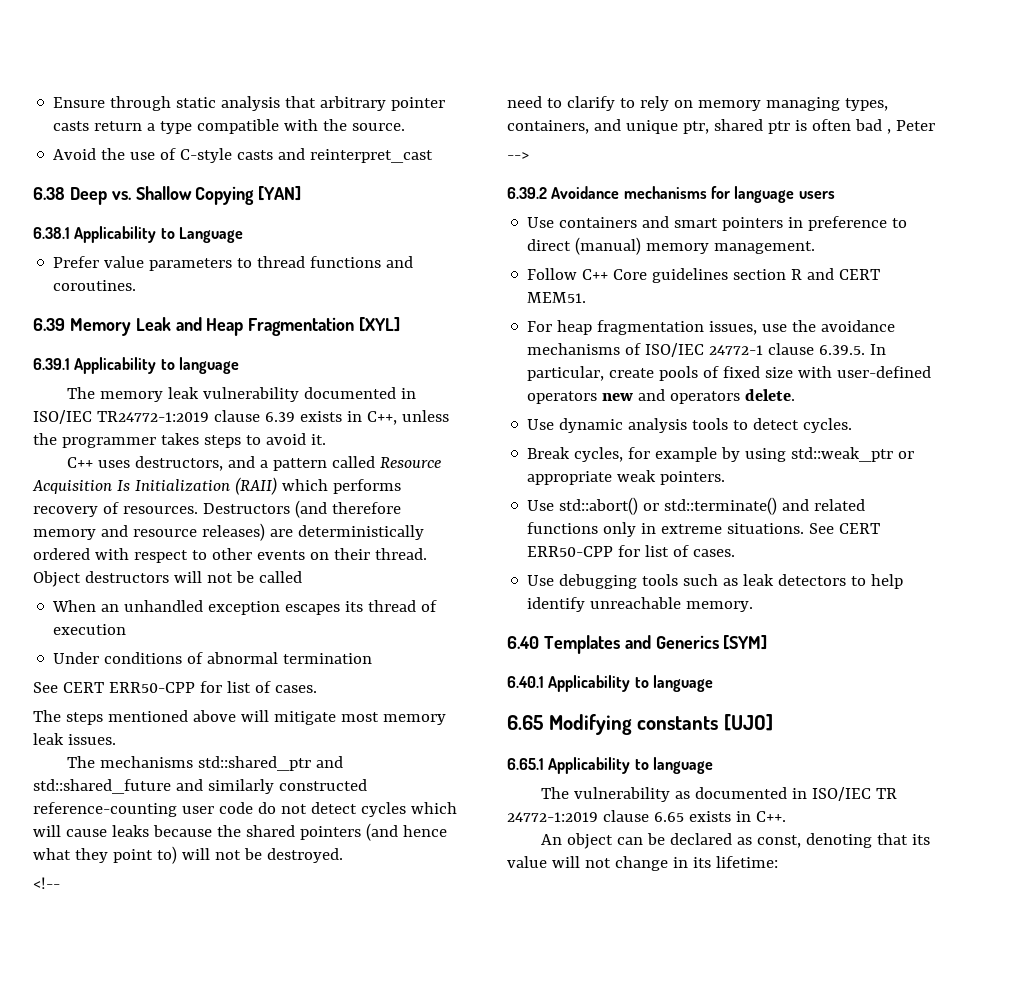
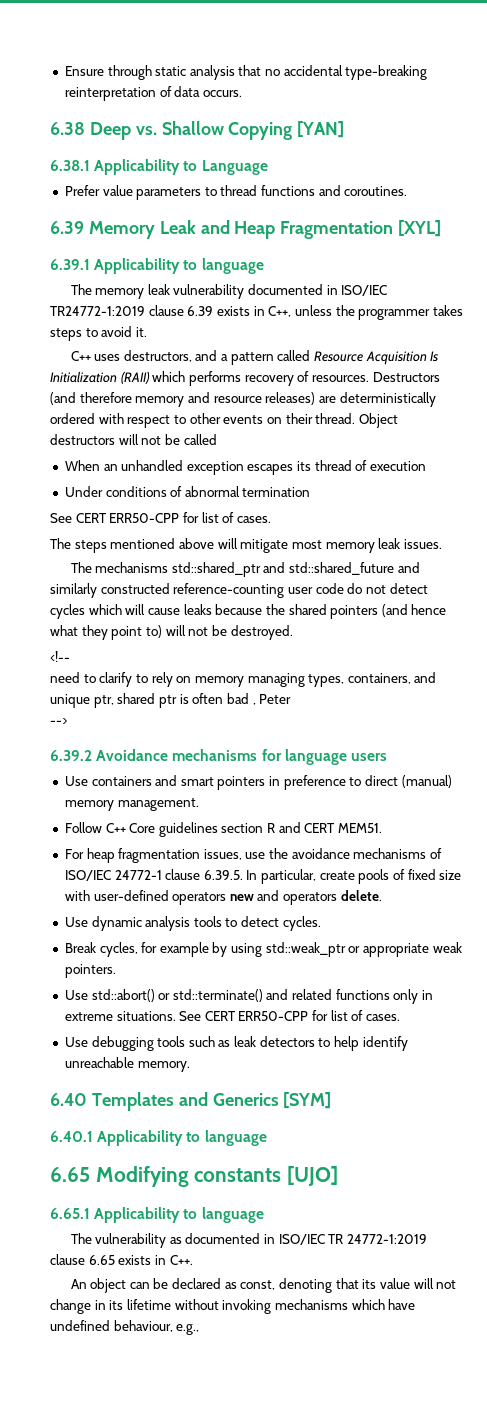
- Ensure through static analysis that arbitrary pointer casts return a type compatible with the source.
- Avoid the use of C-style casts and reinterpret_cast
+ Ensure through static analysis that no accidental type-breaking reinterpretation of data occurs.
- An object can be declared as const, denoting that its value will not change in its lifetime:
+ An object can be declared as const, denoting that its value will not change in its lifetime without invoking mechanisms which have undefined behaviour, e.g.,

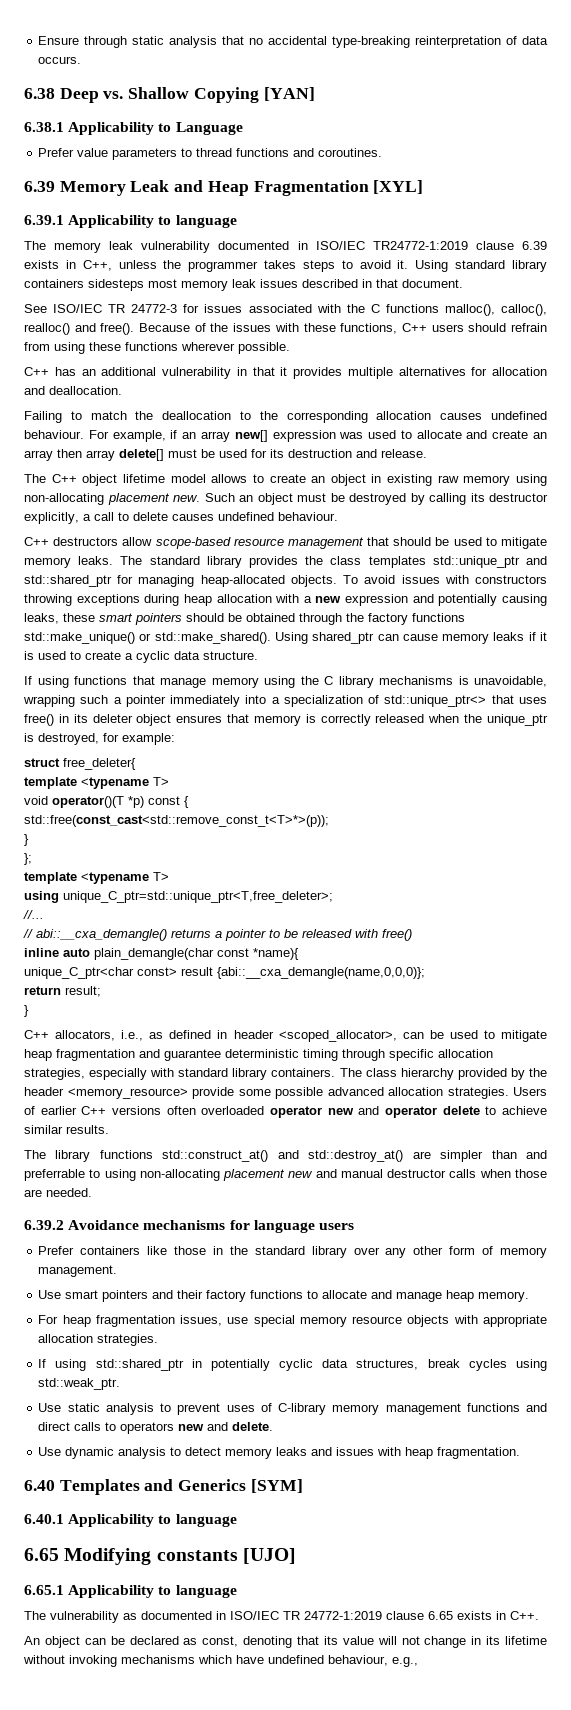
- The memory leak vulnerability documented in ISO/IEC TR24772-1:2019 clause 6.39 exists in C++, unless the programmer takes steps to avoid it.
- C++ uses destructors, and a pattern called Resource Acquisition Is Initialization (RAII) which performs recovery of resources. Destructors (and therefore memory and resource releases) are deterministically ordered with respect to other events on their thread. Object destructors will not be called
- When an unhandled exception escapes its thread of execution
- Under conditions of abnormal termination
- See CERT ERR50-CPP for list of cases.
- The steps mentioned above will mitigate most memory leak issues.
- The mechanisms std::shared_ptr and std::shared_future and similarly constructed reference-counting user code do not detect cycles which will cause leaks because the shared pointers (and hence what they point to) will not be destroyed.
- <!--
- need to clarify to rely on memory managing types, containers, and unique ptr, shared ptr is often bad , Peter
- -->
+ The memory leak vulnerability documented in ISO/IEC TR24772-1:2019 clause 6.39 exists in C++, unless the programmer takes steps to avoid it. Using standard library containers sidesteps most memory leak issues described in that document.
+ See ISO/IEC TR 24772-3 for issues associated with the C functions malloc(), calloc(), realloc() and free(). Because of the issues with these functions, C++ users should refrain from using these functions wherever possible.
+ C++ has an additional vulnerability in that it provides multiple alternatives for allocation and deallocation.
+ Failing to match the deallocation to the corresponding allocation causes undefined behaviour. For example, if an array new[] expression was used to allocate and create an array then array delete[] must be used for its destruction and release.
+ The C++ object lifetime model allows to create an object in existing raw memory using non-allocating placement new. Such an object must be destroyed by calling its destructor explicitly, a call to delete causes undefined behaviour.
+ C++ destructors allow scope-based resource management that should be used to mitigate memory leaks. The standard library provides the class templates std::unique_ptr and std::shared_ptr for managing heap-allocated objects. To avoid issues with constructors throwing exceptions during heap allocation with a new expression and potentially causing leaks, these smart pointers should be obtained through the factory functions std::make_unique() or std::make_shared(). Using shared_ptr can cause memory leaks if it is used to create a cyclic data structure.
+ If using functions that manage memory using the C library mechanisms is unavoidable, wrapping such a pointer immediately into a specialization of std::unique_ptr<> that uses free() in its deleter object ensures that memory is correctly released when the unique_ptr is destroyed, for example:
+ struct free_deleter{
+ template <typename T>
+ void operator()(T *p) const {
+ std::free(const_cast<std::remove_const_t<T>*>(p));
+ }
+ };
+ template <typename T>
+ using unique_C_ptr=std::unique_ptr<T,free_deleter>;
+ //...
+ // abi::__cxa_demangle() returns a pointer to be released with free()
+ inline auto plain_demangle(char const *name){
+ unique_C_ptr<char const> result {abi::__cxa_demangle(name,0,0,0)};
+ return result;
+ }
+ C++ allocators, i.e., as defined in header <scoped_allocator>, can be used to mitigate heap fragmentation and guarantee deterministic timing through specific allocation strategies, especially with standard library containers. The class hierarchy provided by the header <memory_resource> provide some possible advanced allocation strategies. Users of earlier C++ versions often overloaded operator new and operator delete to achieve similar results.
+ The library functions std::construct_at() and std::destroy_at() are simpler than and preferrable to using non-allocating placement new and manual destructor calls when those are needed.
- Use containers and smart pointers in preference to direct (manual) memory management.
- Follow C++ Core guidelines section R and CERT MEM51.
+ Prefer containers like those in the standard library over any other form of memory management.
+ Use smart pointers and their factory functions to allocate and manage heap memory.
- For heap fragmentation issues, use the avoidance mechanisms of ISO/IEC 24772-1 clause 6.39.5. In particular, create pools of fixed size with user-defined operators new and operators delete.
+ For heap fragmentation issues, use special memory resource objects with appropriate allocation strategies.
+ If using std::shared_ptr in potentially cyclic data structures, break cycles using std::weak_ptr.
+ Use static analysis to prevent uses of C-library memory management functions and direct calls to operators new and delete.
- Use dynamic analysis tools to detect cycles.
- Break cycles, for example by using std::weak_ptr or appropriate weak pointers.
- Use std::abort() or std::terminate() and related functions only in extreme situations. See CERT ERR50-CPP for list of cases.
- Use debugging tools such as leak detectors to help identify unreachable memory.
+ Use dynamic analysis to detect memory leaks and issues with heap fragmentation.

